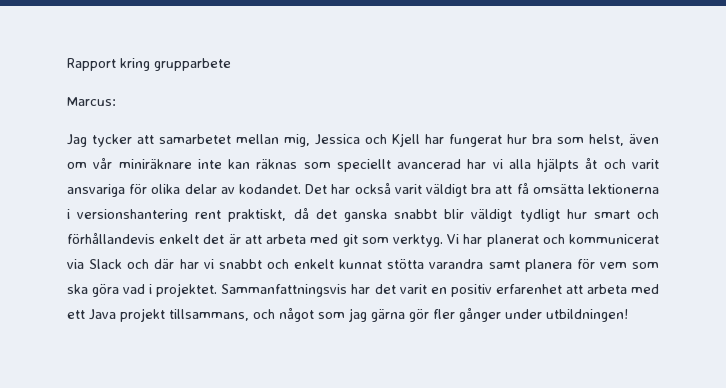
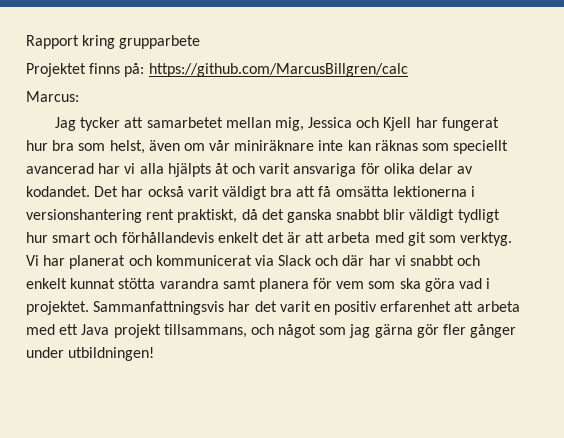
+ Projektet finns på: https://github.com/MarcusBillgren/calc

